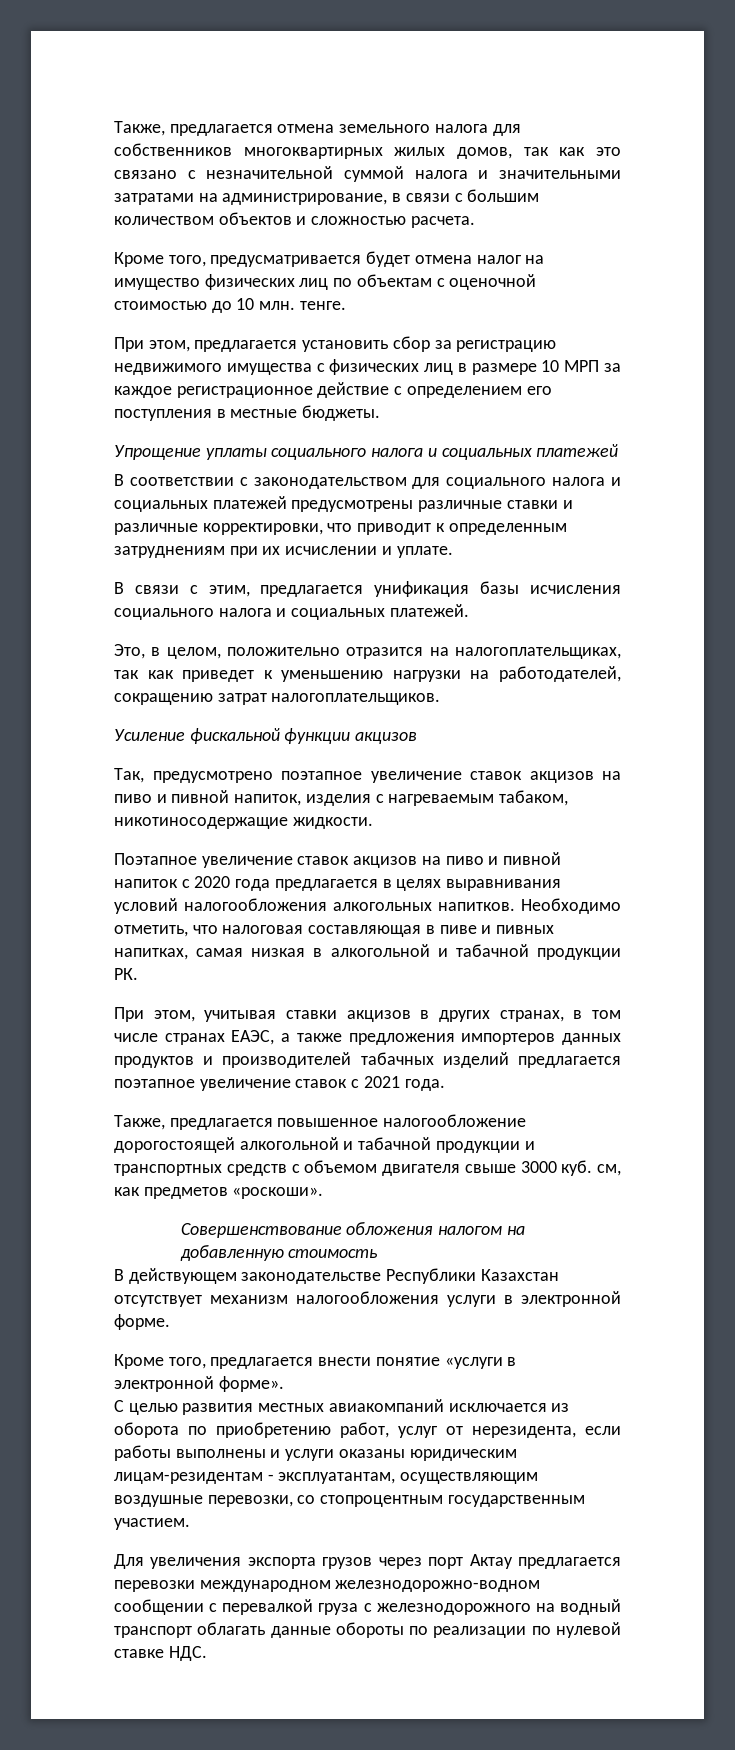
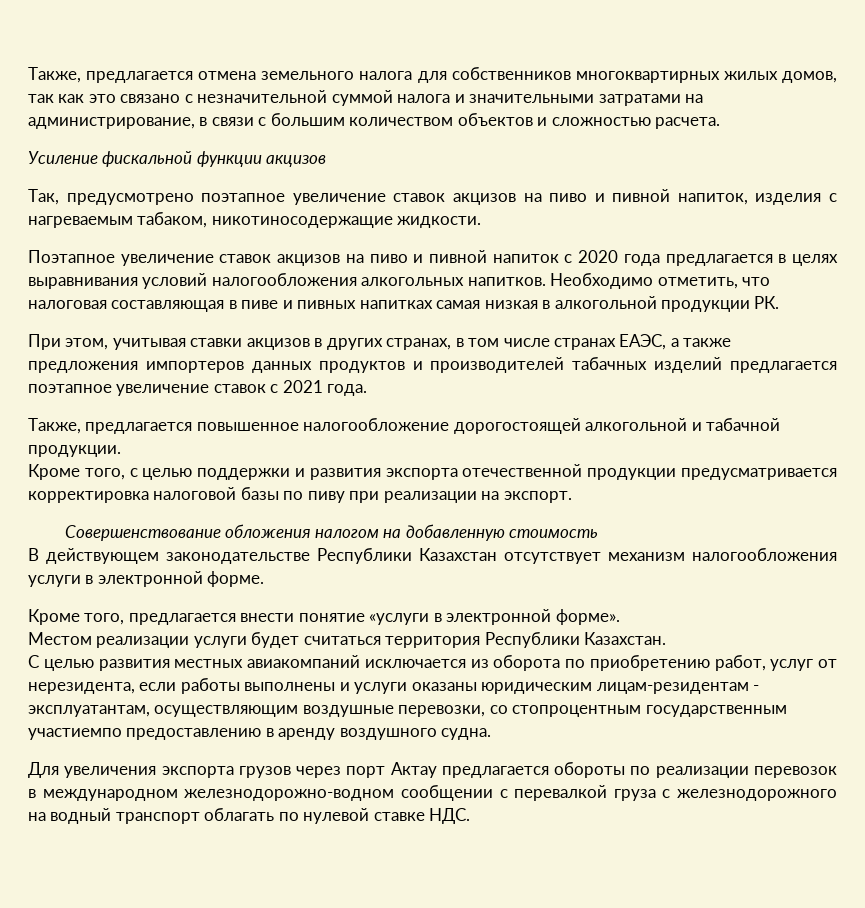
- Кроме того, предусматривается будет отмена налог на имущество физических лиц по объектам с оценочной стоимостью до 10 млн. тенге.
- При этом, предлагается установить сбор за регистрацию недвижимого имущества с физических лиц в размере 10 МРП за каждое регистрационное действие с определением его поступления в местные бюджеты.
- Упрощение уплаты социального налога и социальных платежей
- В соответствии с законодательством для социального налога и социальных платежей предусмотрены различные ставки и различные корректировки, что приводит к определенным затруднениям при их исчислении и уплате.
- В связи с этим, предлагается унификация базы исчисления социального налога и социальных платежей.
- Это, в целом, положительно отразится на налогоплательщиках, так как приведет к уменьшению нагрузки на работодателей, сокращению затрат налогоплательщиков.
- Необходимо отметить, что налоговая составляющая в пиве и пивных напитках, самая низкая в алкогольной и табачной продукции РК.
+ Необходимо отметить, что налоговая составляющая в пиве и пивных напитках самая низкая в алкогольной продукции РК.
- Также, предлагается повышенное налогообложение дорогостоящей алкогольной и табачной продукции и транспортных средств с объемом двигателя свыше 3000 куб. см, как предметов «роскоши».
+ Также, предлагается повышенное налогообложение дорогостоящей алкогольной и табачной продукции.
+ Кроме того, с целью поддержки и развития экспорта отечественной продукции предусматривается корректировка налоговой базы по пиву при реализации на экспорт.
+ Местом реализации услуги будет считаться территория Республики Казахстан.
- С целью развития местных авиакомпаний исключается из оборота по приобретению работ, услуг от нерезидента, если работы выполнены и услуги оказаны юридическим лицам-резидентам - эксплуатантам, осуществляющим воздушные перевозки, со стопроцентным государственным участием.
+ С целью развития местных авиакомпаний исключается из оборота по приобретению работ, услуг от нерезидента, если работы выполнены и услуги оказаны юридическим лицам-резидентам - эксплуатантам, осуществляющим воздушные перевозки, со стопроцентным государственным участиемпо предоставлению в аренду воздушного судна.
- Для увеличения экспорта грузов через порт Актау предлагается перевозки международном железнодорожно-водном сообщении с перевалкой груза с железнодорожного на водный транспорт облагать данные обороты по реализации по нулевой ставке НДС.
+ Для увеличения экспорта грузов через порт Актау предлагается обороты по реализации перевозок в международном железнодорожно-водном сообщении с перевалкой груза с железнодорожного на водный транспорт облагать по нулевой ставке НДС.

